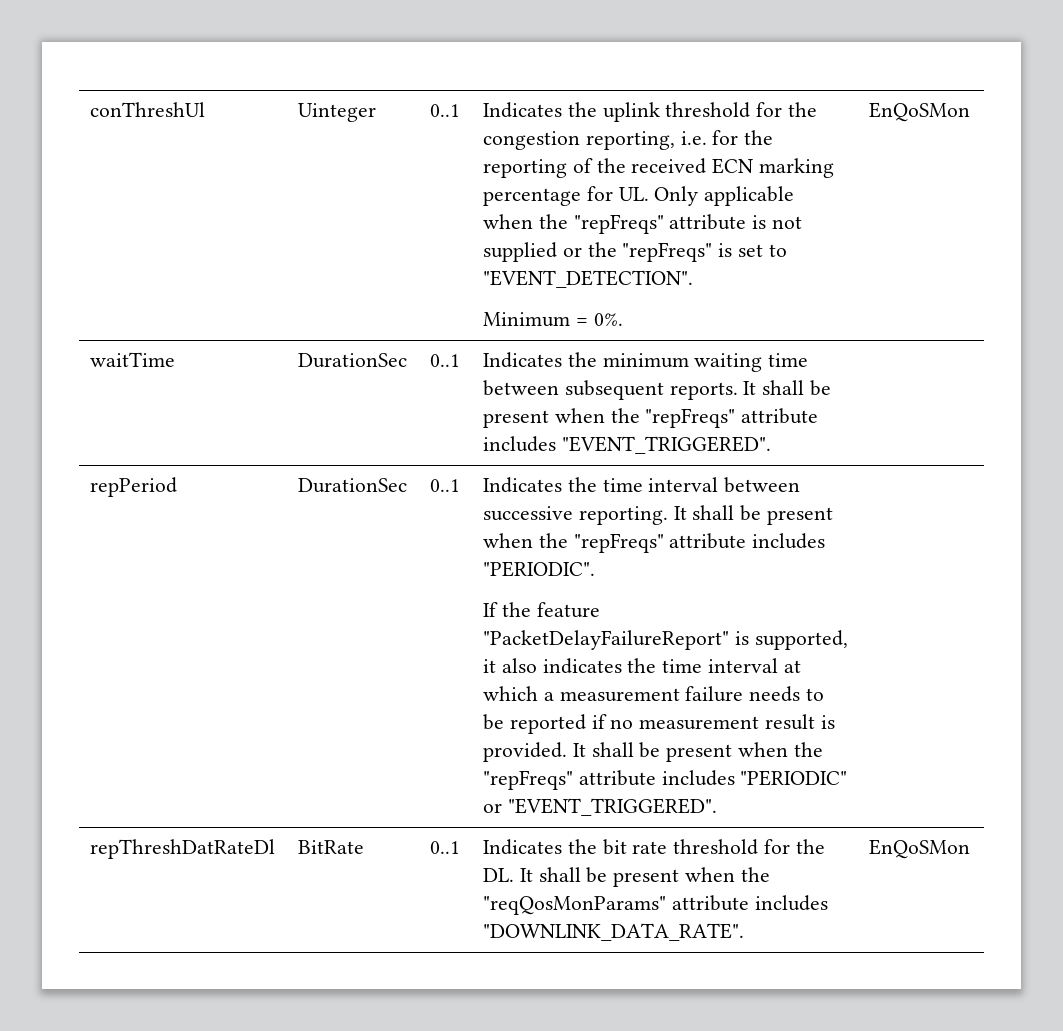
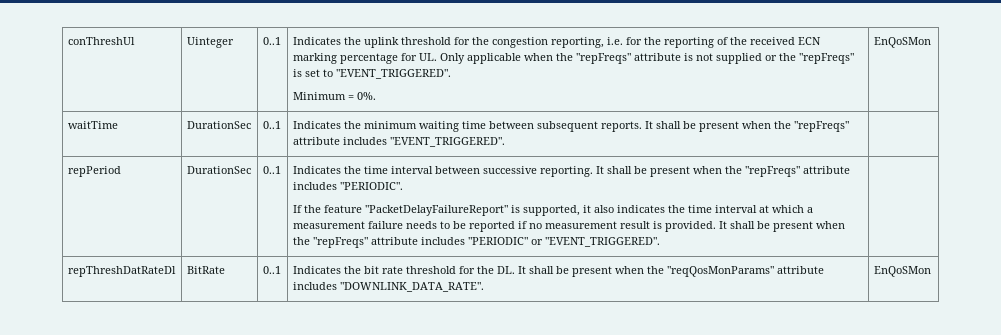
- Indicates the uplink threshold for the congestion reporting, i.e. for the reporting of the received ECN marking percentage for UL. Only applicable when the "repFreqs" attribute is not supplied or the "repFreqs" is set to "EVENT_DETECTION".
+ Indicates the uplink threshold for the congestion reporting, i.e. for the reporting of the received ECN marking percentage for UL. Only applicable when the "repFreqs" attribute is not supplied or the "repFreqs" is set to "EVENT_TRIGGERED".

